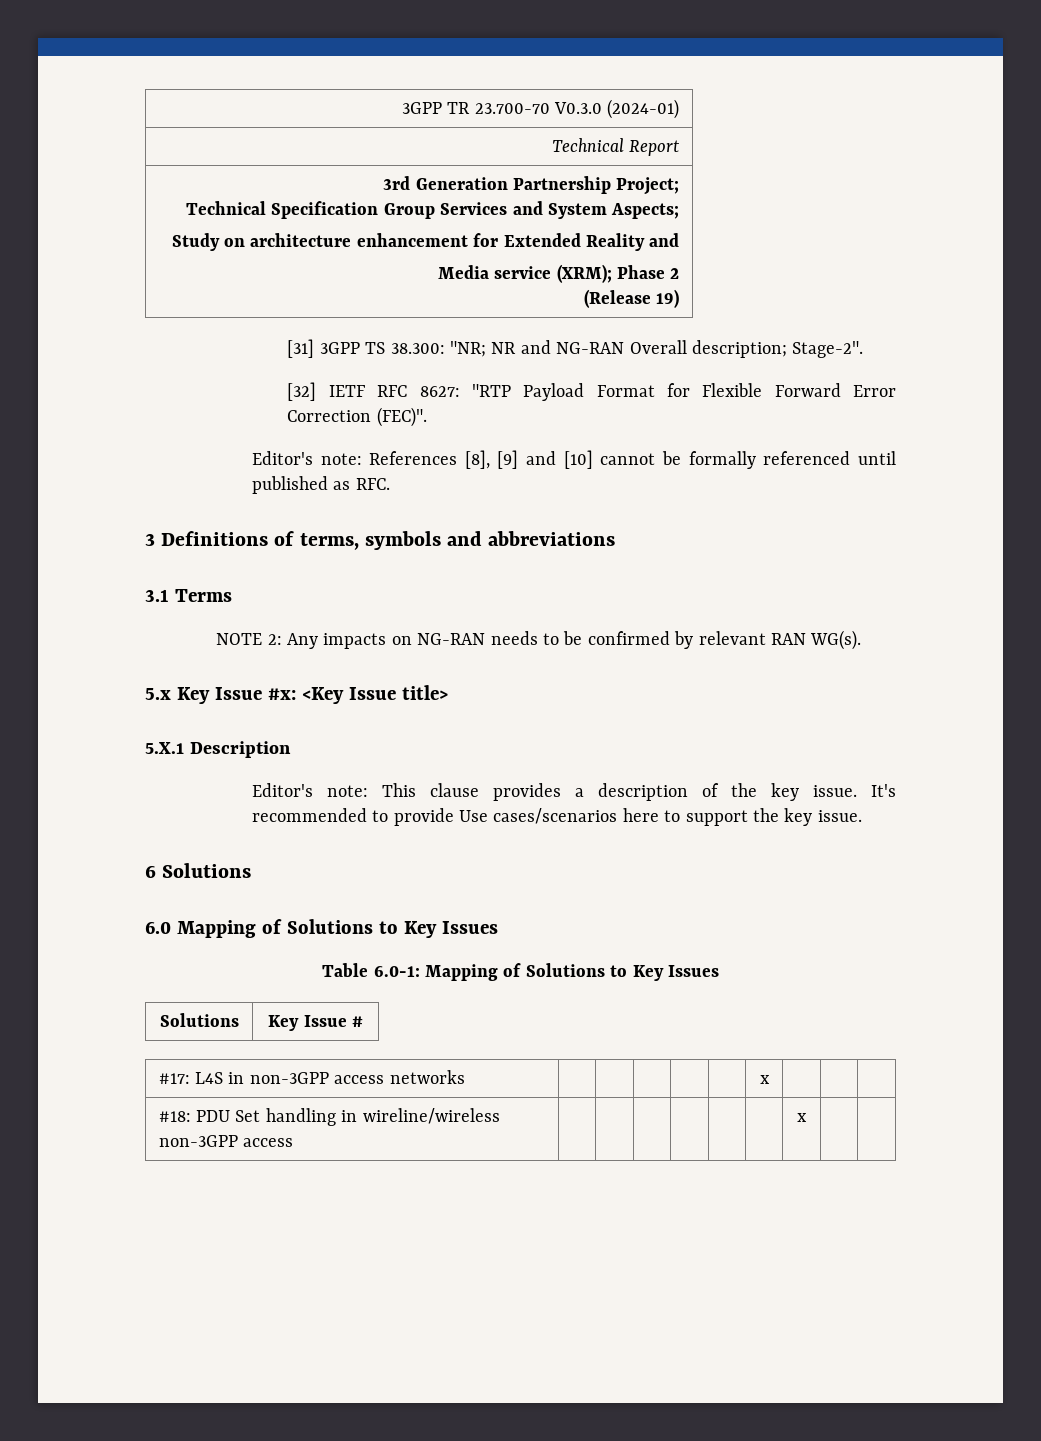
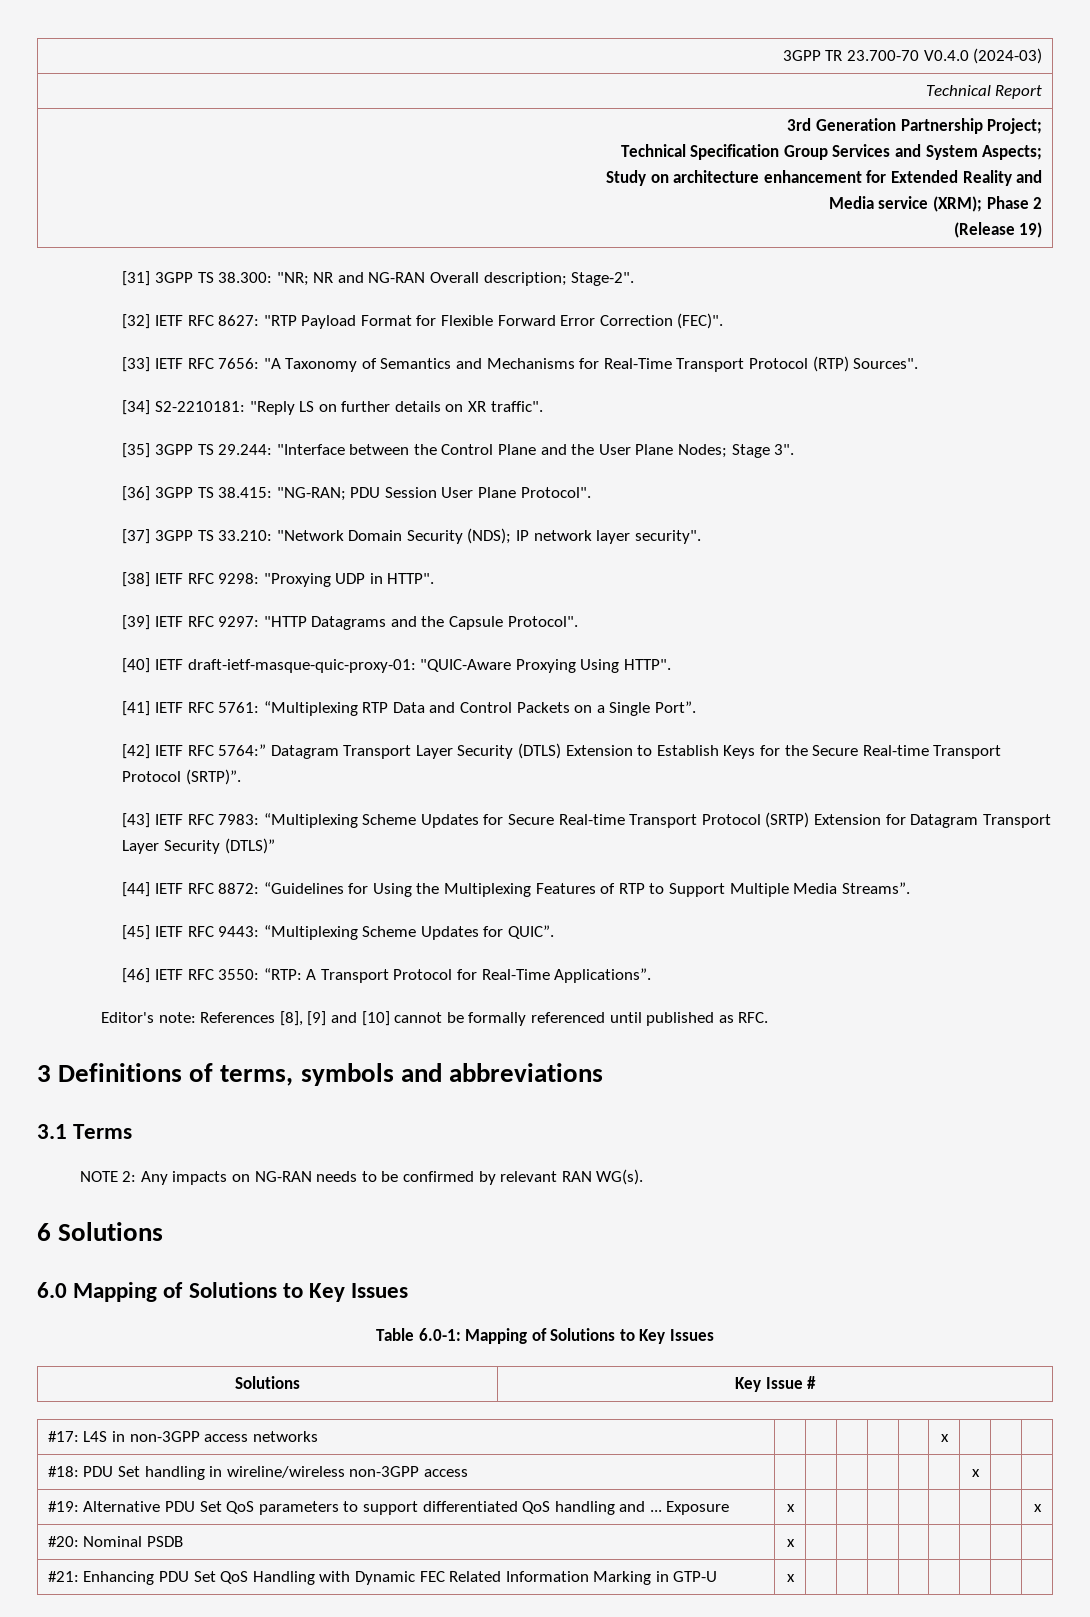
- 3GPP TR 23.700-70 V0.3.0 (2024-01)
+ 3GPP TR 23.700-70 V0.4.0 (2024-03)
+ [33] IETF RFC 7656: "A Taxonomy of Semantics and Mechanisms for Real-Time Transport Protocol (RTP) Sources".
+ [34] S2-2210181: "Reply LS on further details on XR traffic".
+ [35] 3GPP TS 29.244: "Interface between the Control Plane and the User Plane Nodes; Stage 3".
+ [36] 3GPP TS 38.415: "NG-RAN; PDU Session User Plane Protocol".
+ [37] 3GPP TS 33.210: "Network Domain Security (NDS); IP network layer security".
+ [38] IETF RFC 9298: "Proxying UDP in HTTP".
+ [39] IETF RFC 9297: "HTTP Datagrams and the Capsule Protocol".
+ [40] IETF draft-ietf-masque-quic-proxy-01: "QUIC-Aware Proxying Using HTTP".
+ [41] IETF RFC 5761: “Multiplexing RTP Data and Control Packets on a Single Port”.
+ [42] IETF RFC 5764:” Datagram Transport Layer Security (DTLS) Extension to Establish Keys for the Secure Real-time Transport Protocol (SRTP)”.
+ [43] IETF RFC 7983: “Multiplexing Scheme Updates for Secure Real-time Transport Protocol (SRTP) Extension for Datagram Transport Layer Security (DTLS)”
+ [44] IETF RFC 8872: “Guidelines for Using the Multiplexing Features of RTP to Support Multiple Media Streams”.
+ [45] IETF RFC 9443: “Multiplexing Scheme Updates for QUIC”.
+ [46] IETF RFC 3550: “RTP: A Transport Protocol for Real-Time Applications”.
- 5.x Key Issue #x: <Key Issue title>
- 5.X.1 Description
- Editor's note: This clause provides a description of the key issue. It's recommended to provide Use cases/scenarios here to support the key issue.
+ #19: Alternative PDU Set QoS parameters to support differentiated QoS handling and ... Exposure | x | | | | | | | | x
+ #20: Nominal PSDB | x | | | | | | | |
+ #21: Enhancing PDU Set QoS Handling with Dynamic FEC Related Information Marking in GTP-U | x | | | | | | | |

